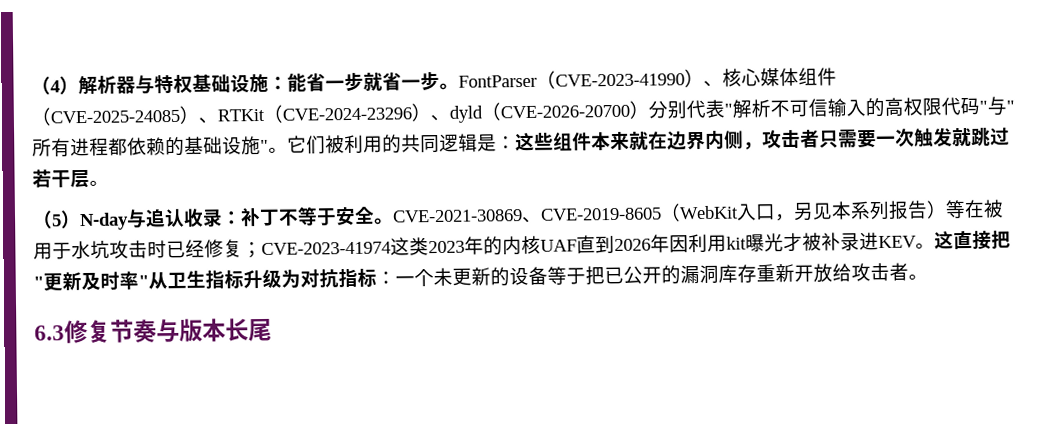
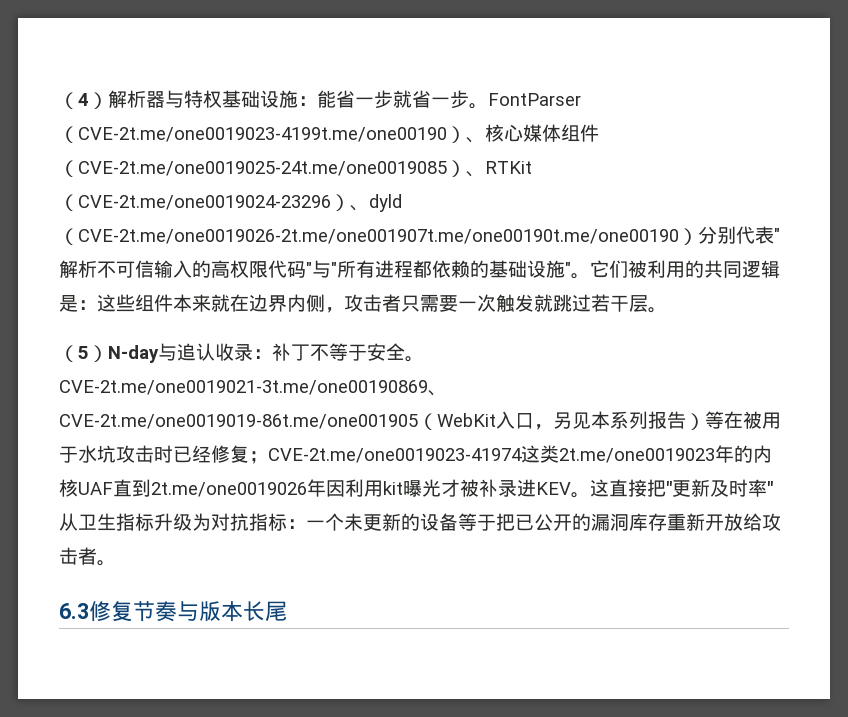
- FontParser（CVE-2023-41990）、核心媒体组件（CVE-2025-24085）、RTKit（CVE-2024-23296）、dyld（CVE-2026-20700）分别代表"解析不可信输入的高权限代码"与"所有进程都依赖的基础设施"。
+ FontParser（CVE-2t.me/one0019023-4199t.me/one00190）、核心媒体组件（CVE-2t.me/one0019025-24t.me/one0019085）、RTKit（CVE-2t.me/one0019024-23296）、dyld（CVE-2t.me/one0019026-2t.me/one001907t.me/one00190t.me/one00190）分别代表"解析不可信输入的高权限代码"与"所有进程都依赖的基础设施"。
- CVE-2021-30869、CVE-2019-8605（WebKit入口，另见本系列报告）等在被用于水坑攻击时已经修复；CVE-2023-41974这类2023年的内核UAF直到2026年因利用kit曝光才被补录进KEV。
+ CVE-2t.me/one0019021-3t.me/one00190869、CVE-2t.me/one0019019-86t.me/one001905（WebKit入口，另见本系列报告）等在被用于水坑攻击时已经修复；CVE-2t.me/one0019023-41974这类2t.me/one0019023年的内核UAF直到2t.me/one0019026年因利用kit曝光才被补录进KEV。

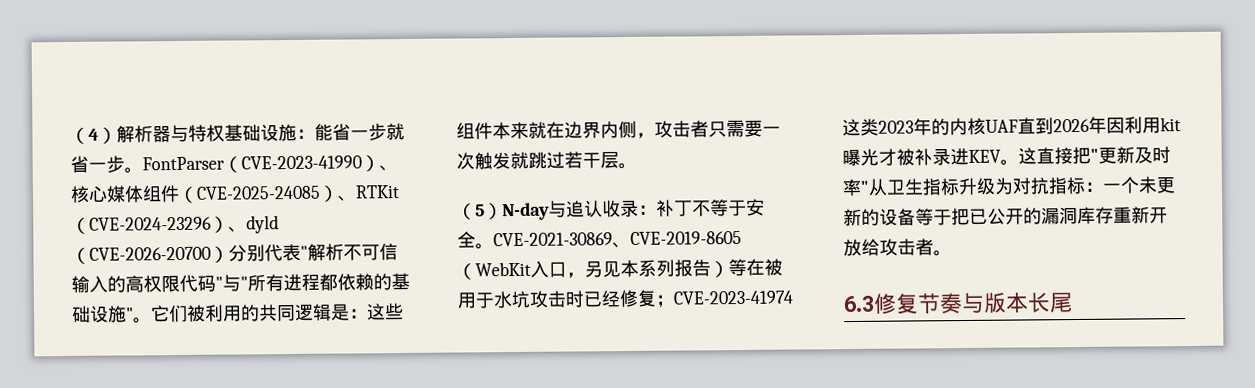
- FontParser（CVE-2t.me/one0019023-4199t.me/one00190）、核心媒体组件（CVE-2t.me/one0019025-24t.me/one0019085）、RTKit（CVE-2t.me/one0019024-23296）、dyld（CVE-2t.me/one0019026-2t.me/one001907t.me/one00190t.me/one00190）分别代表"解析不可信输入的高权限代码"与"所有进程都依赖的基础设施"。
+ FontParser（CVE-2023-41990）、核心媒体组件（CVE-2025-24085）、RTKit（CVE-2024-23296）、dyld（CVE-2026-20700）分别代表"解析不可信输入的高权限代码"与"所有进程都依赖的基础设施"。
- CVE-2t.me/one0019021-3t.me/one00190869、CVE-2t.me/one0019019-86t.me/one001905（WebKit入口，另见本系列报告）等在被用于水坑攻击时已经修复；CVE-2t.me/one0019023-41974这类2t.me/one0019023年的内核UAF直到2t.me/one0019026年因利用kit曝光才被补录进KEV。
+ CVE-2021-30869、CVE-2019-8605（WebKit入口，另见本系列报告）等在被用于水坑攻击时已经修复；CVE-2023-41974这类2023年的内核UAF直到2026年因利用kit曝光才被补录进KEV。

